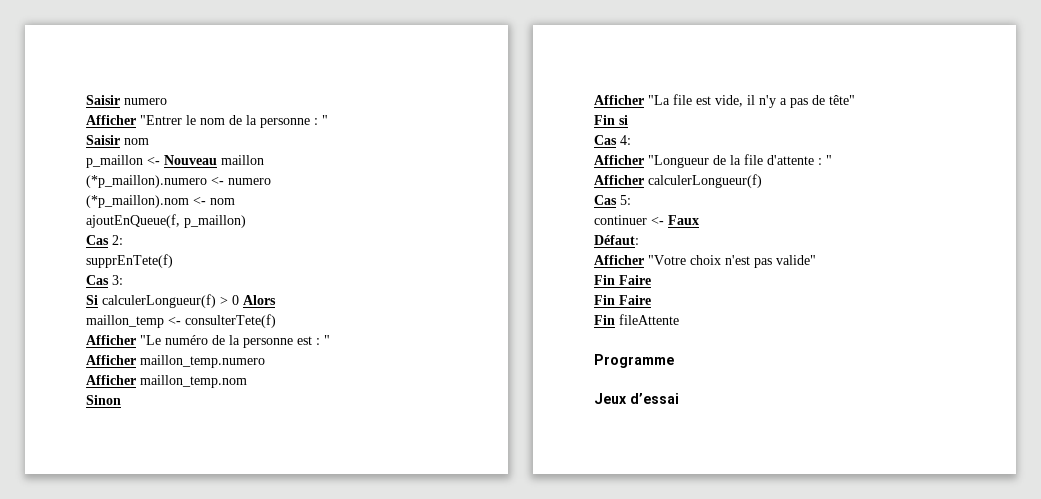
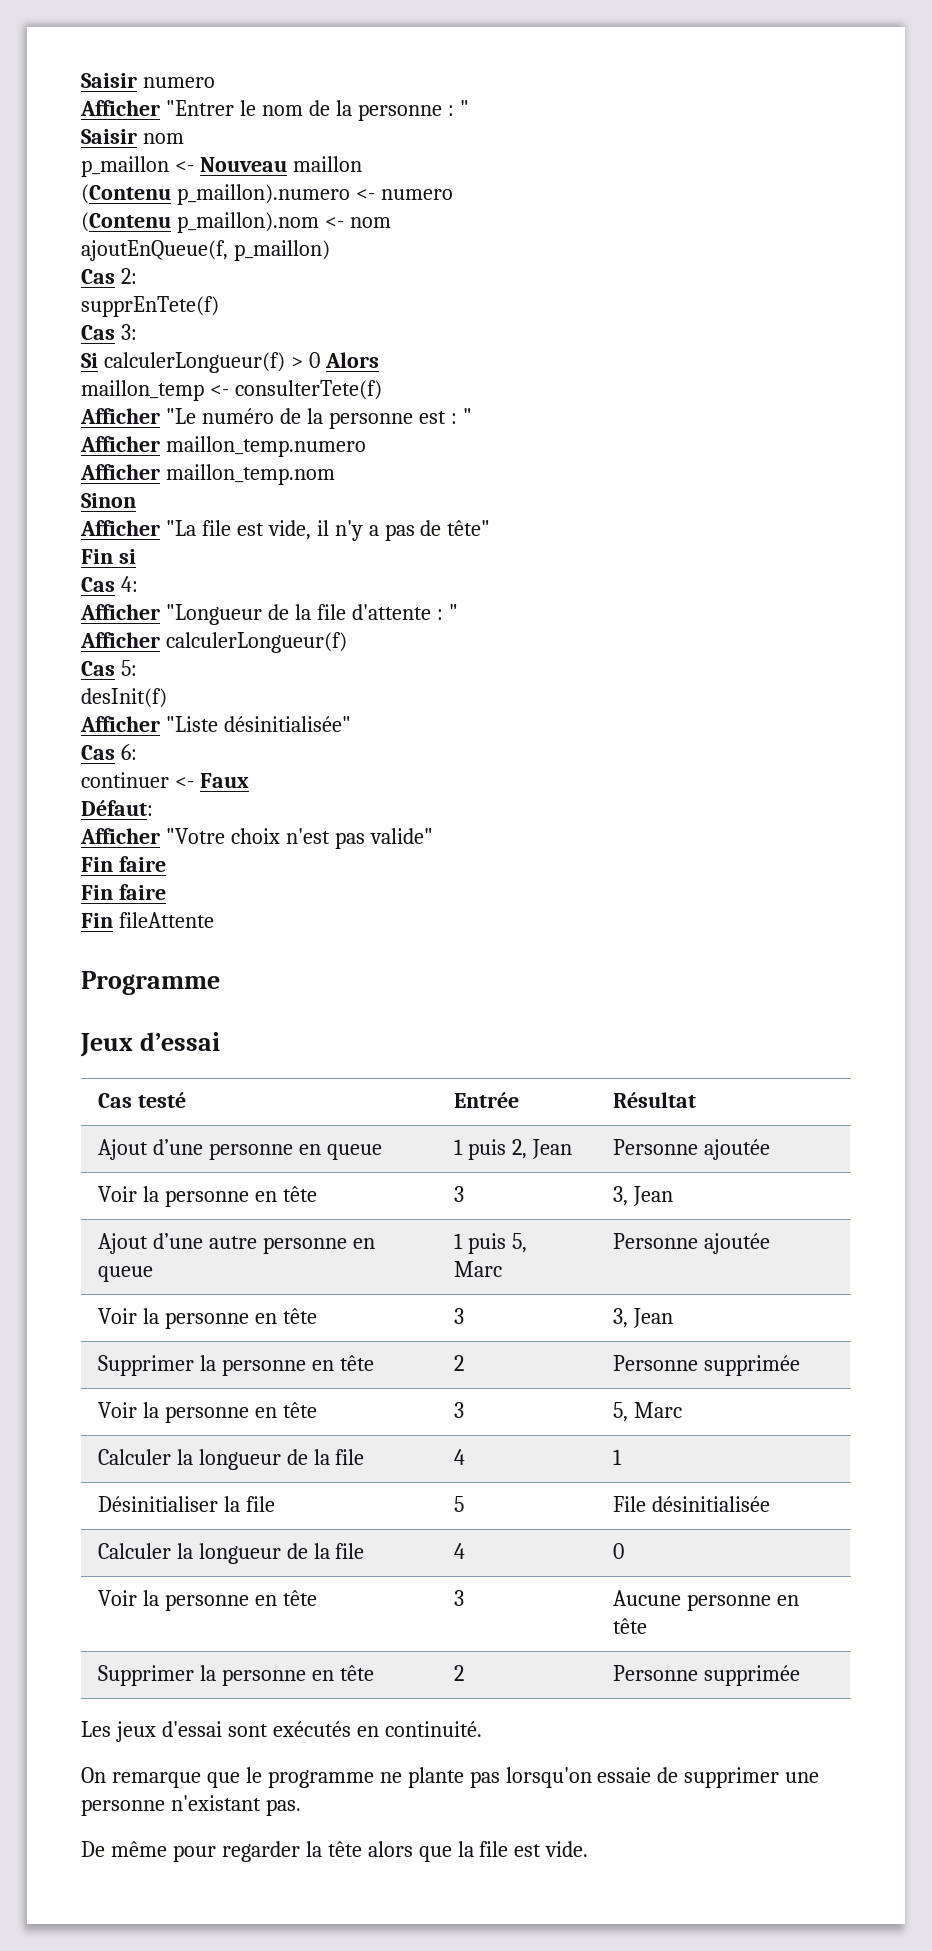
- (*p_maillon).numero <- numero
+ (Contenu p_maillon).numero <- numero
- (*p_maillon).nom <- nom
+ (Contenu p_maillon).nom <- nom
+ desInit(f)
+ Afficher "Liste désinitialisée"
+ Cas 6:
  Afficher "Votre choix n'est pas valide"
- Fin Faire
- Fin Faire
+ Fin faire
+ Fin faire
+ Cas testé | Entrée | Résultat
+ Ajout d’une personne en queue | 1 puis 2, Jean | Personne ajoutée
+ Voir la personne en tête | 3 | 3, Jean
+ Ajout d’une autre personne en queue | 1 puis 5, Marc | Personne ajoutée
+ Voir la personne en tête | 3 | 3, Jean
+ Supprimer la personne en tête | 2 | Personne supprimée
+ Voir la personne en tête | 3 | 5, Marc
+ Calculer la longueur de la file | 4 | 1
+ Désinitialiser la file | 5 | File désinitialisée
+ Calculer la longueur de la file | 4 | 0
+ Voir la personne en tête | 3 | Aucune personne en tête
+ Supprimer la personne en tête | 2 | Personne supprimée
+ Les jeux d'essai sont exécutés en continuité.
+ On remarque que le programme ne plante pas lorsqu'on essaie de supprimer une personne n'existant pas.
+ De même pour regarder la tête alors que la file est vide.

